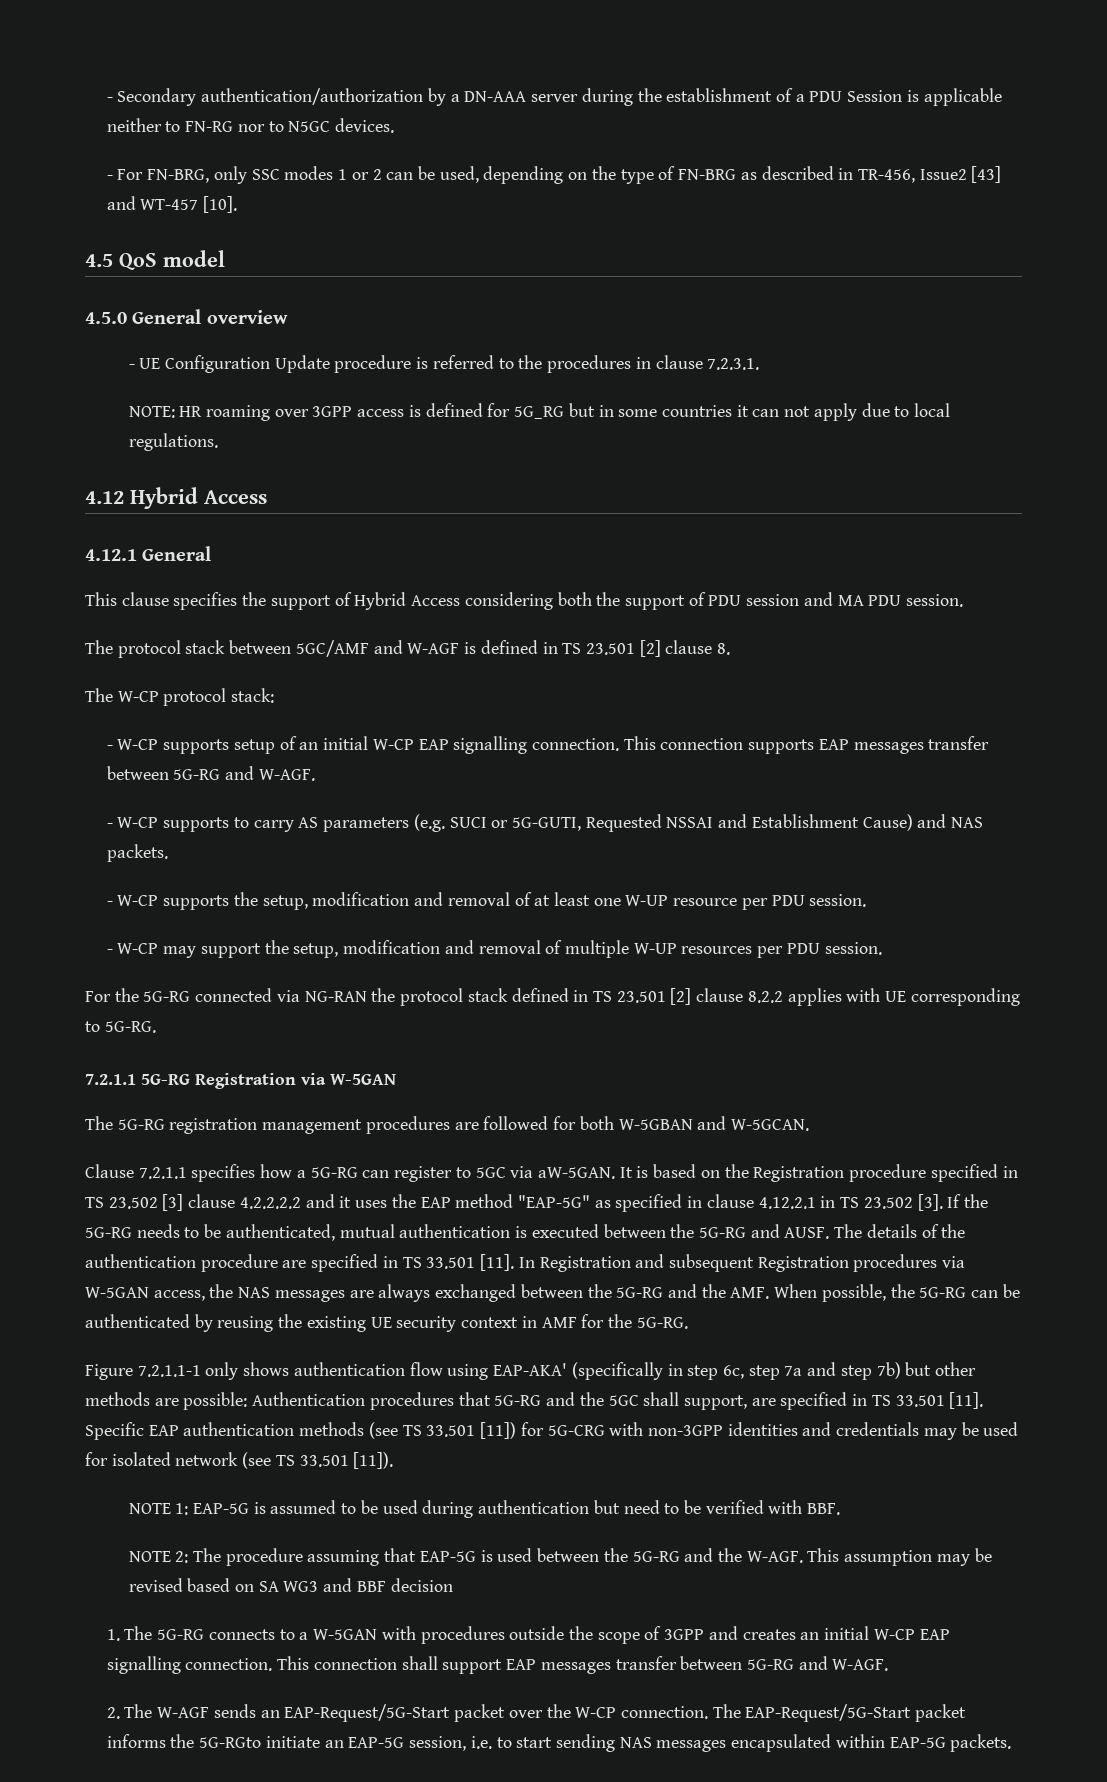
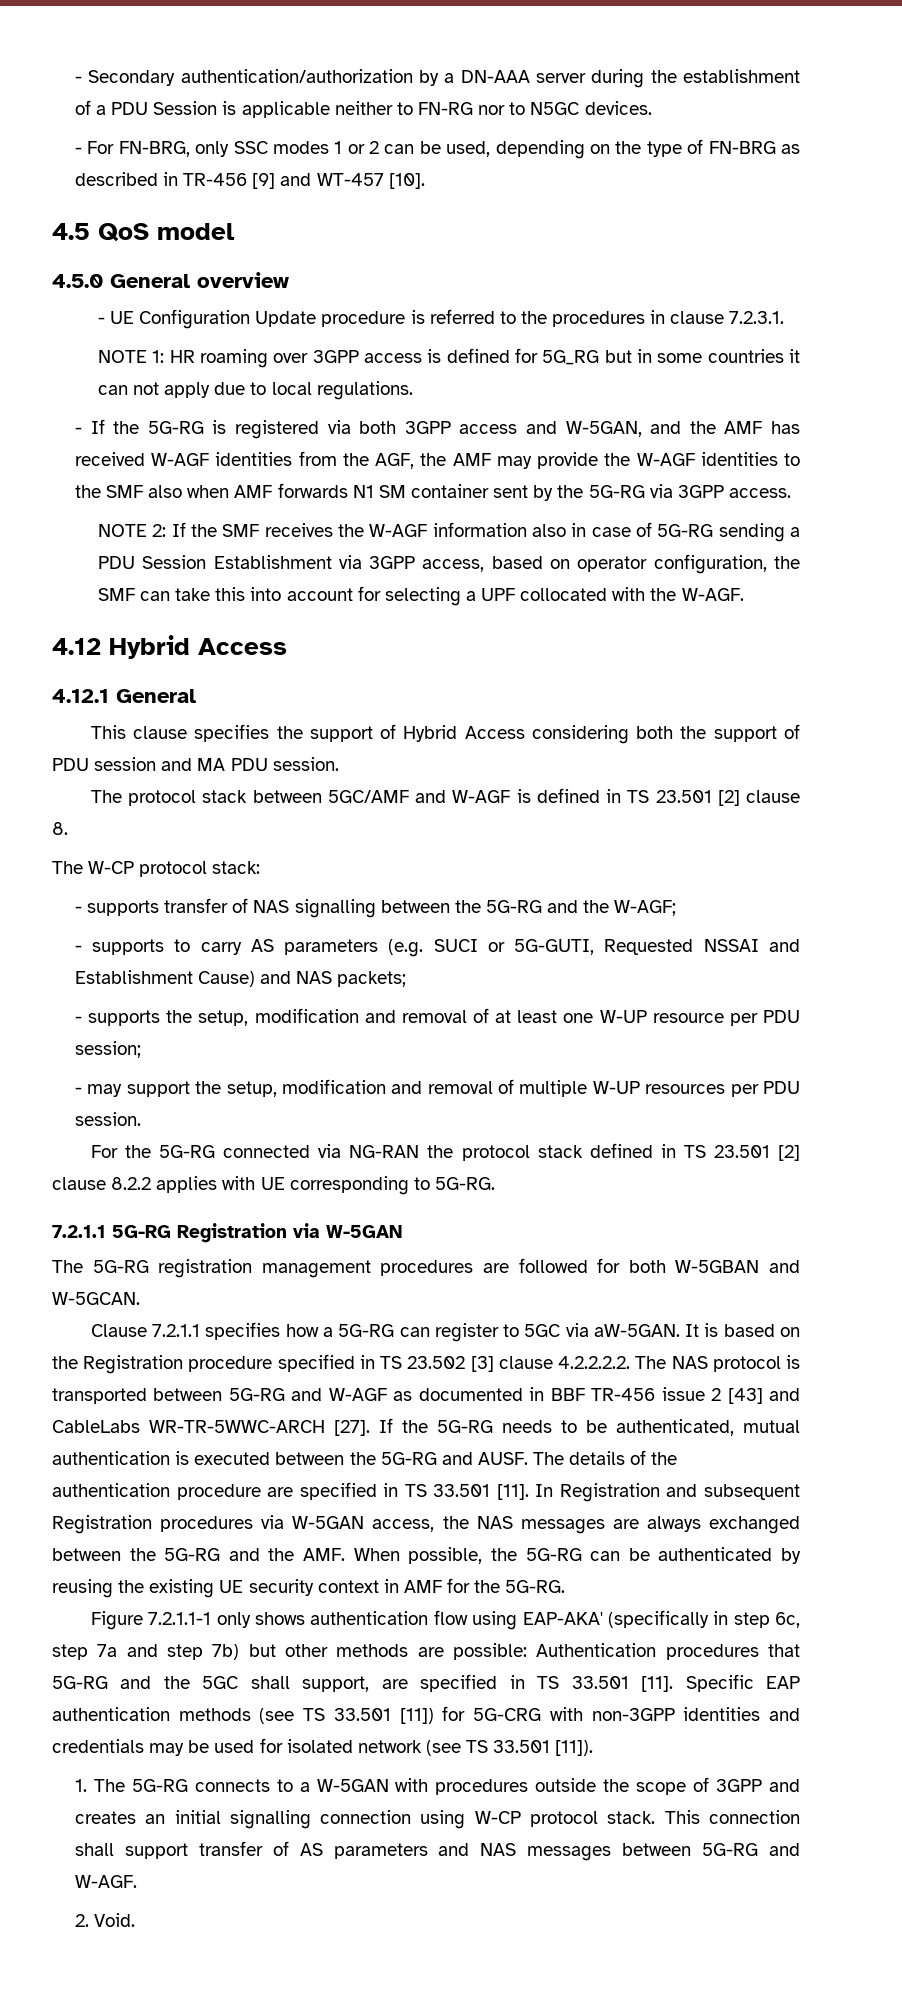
- - For FN-BRG, only SSC modes 1 or 2 can be used, depending on the type of FN-BRG as described in TR-456, Issue2 [43] and WT-457 [10].
+ - For FN-BRG, only SSC modes 1 or 2 can be used, depending on the type of FN-BRG as described in TR-456 [9] and WT-457 [10].
- NOTE: HR roaming over 3GPP access is defined for 5G_RG but in some countries it can not apply due to local regulations.
+ NOTE 1: HR roaming over 3GPP access is defined for 5G_RG but in some countries it can not apply due to local regulations.
+ - If the 5G-RG is registered via both 3GPP access and W-5GAN, and the AMF has received W-AGF identities from the AGF, the AMF may provide the W-AGF identities to the SMF also when AMF forwards N1 SM container sent by the 5G-RG via 3GPP access.
+ NOTE 2: If the SMF receives the W-AGF information also in case of 5G-RG sending a PDU Session Establishment via 3GPP access, based on operator configuration, the SMF can take this into account for selecting a UPF collocated with the W-AGF.
- - W-CP supports setup of an initial W-CP EAP signalling connection. This connection supports EAP messages transfer between 5G-RG and W-AGF.
- - W-CP supports to carry AS parameters (e.g. SUCI or 5G-GUTI, Requested NSSAI and Establishment Cause) and NAS packets.
- - W-CP supports the setup, modification and removal of at least one W-UP resource per PDU session.
- - W-CP may support the setup, modification and removal of multiple W-UP resources per PDU session.
+ - supports transfer of NAS signalling between the 5G-RG and the W-AGF;
+ - supports to carry AS parameters (e.g. SUCI or 5G-GUTI, Requested NSSAI and Establishment Cause) and NAS packets;
+ - supports the setup, modification and removal of at least one W-UP resource per PDU session;
+ - may support the setup, modification and removal of multiple W-UP resources per PDU session.
- It is based on the Registration procedure specified in TS 23.502 [3] clause 4.2.2.2.2 and it uses the EAP method "EAP-5G" as specified in clause 4.12.2.1 in TS 23.502 [3].
+ It is based on the Registration procedure specified in TS 23.502 [3] clause 4.2.2.2.2. The NAS protocol is transported between 5G-RG and W-AGF as documented in BBF TR-456 issue 2 [43] and CableLabs WR-TR-5WWC-ARCH [27].
- NOTE 1: EAP-5G is assumed to be used during authentication but need to be verified with BBF.
- NOTE 2: The procedure assuming that EAP-5G is used between the 5G-RG and the W-AGF. This assumption may be revised based on SA WG3 and BBF decision
- 1. The 5G-RG connects to a W-5GAN with procedures outside the scope of 3GPP and creates an initial W-CP EAP signalling connection. This connection shall support EAP messages transfer between 5G-RG and W-AGF.
+ 1. The 5G-RG connects to a W-5GAN with procedures outside the scope of 3GPP and creates an initial signalling connection using W-CP protocol stack. This connection shall support transfer of AS parameters and NAS messages between 5G-RG and W-AGF.
- 2. The W-AGF sends an EAP-Request/5G-Start packet over the W-CP connection. The EAP-Request/5G-Start packet informs the 5G-RGto initiate an EAP-5G session, i.e. to start sending NAS messages encapsulated within EAP-5G packets.
+ 2. Void.

